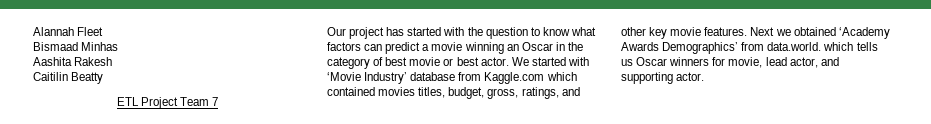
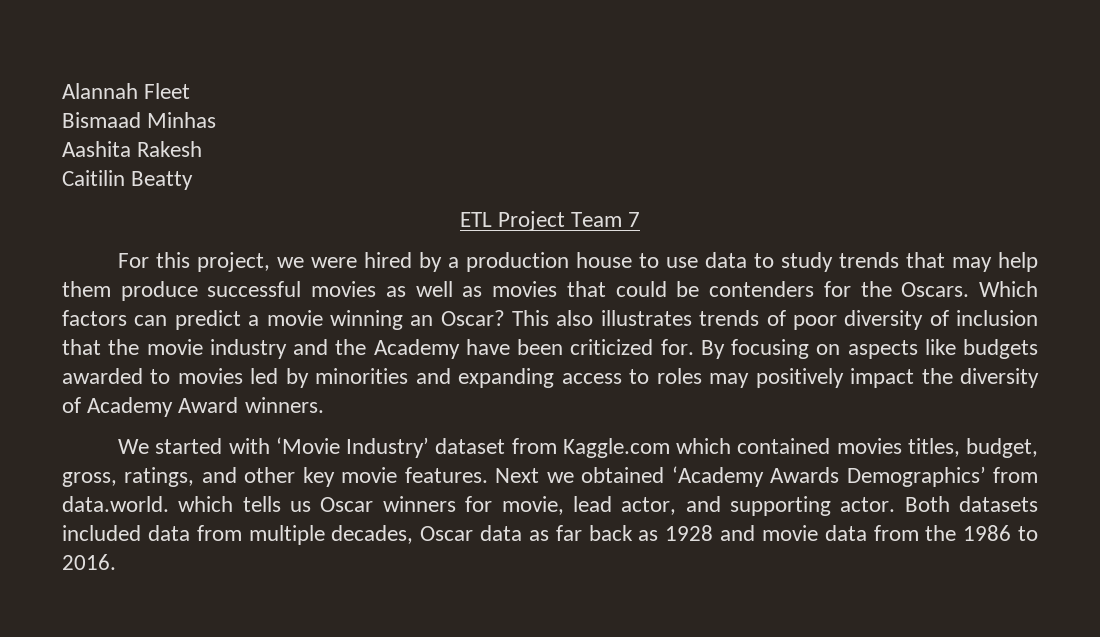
- Our project has started with the question to know what factors can predict a movie winning an Oscar in the category of best movie or best actor. We started with ‘Movie Industry’ database from Kaggle.com which contained movies titles, budget, gross, ratings, and other key movie features.
+ For this project, we were hired by a production house to use data to study trends that may help them produce successful movies as well as movies that could be contenders for the Oscars. Which factors can predict a movie winning an Oscar? This also illustrates trends of poor diversity of inclusion that the movie industry and the Academy have been criticized for. By focusing on aspects like budgets awarded to movies led by minorities and expanding access to roles may positively impact the diversity of Academy Award winners.
+ We started with ‘Movie Industry’ dataset from Kaggle.com which contained movies titles, budget, gross, ratings, and other key movie features.
+ Both datasets included data from multiple decades, Oscar data as far back as 1928 and movie data from the 1986 to 2016.

